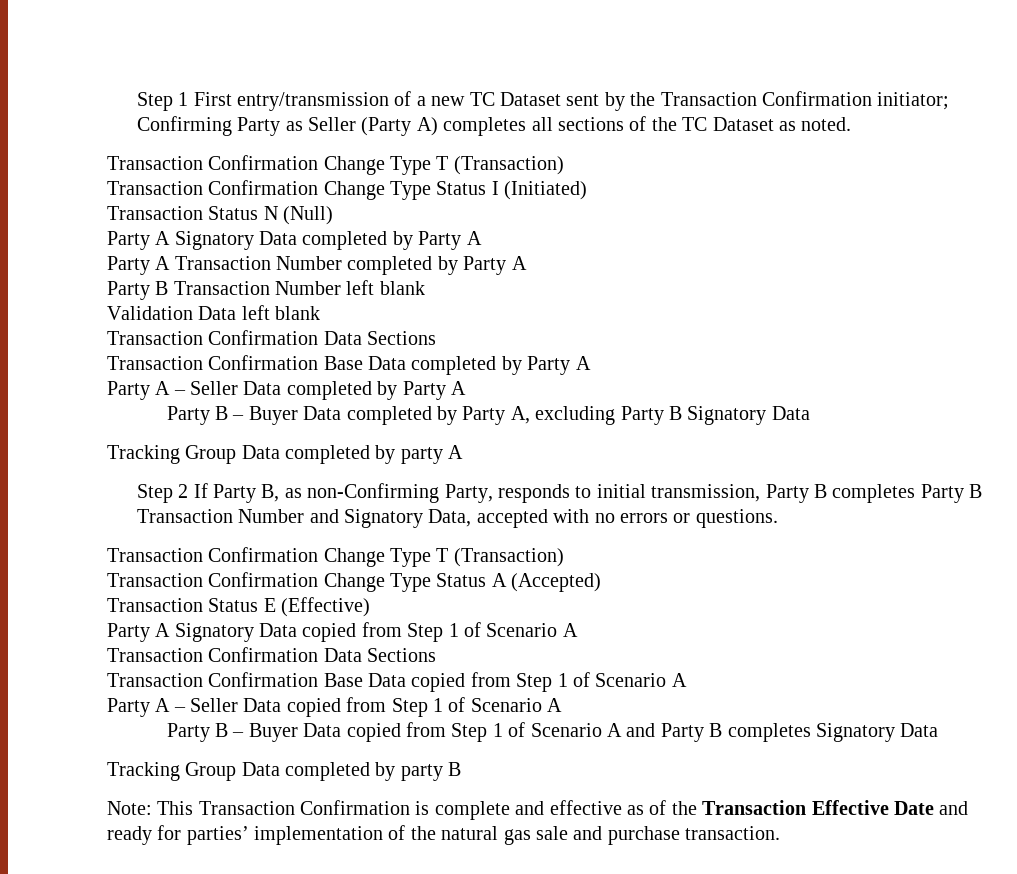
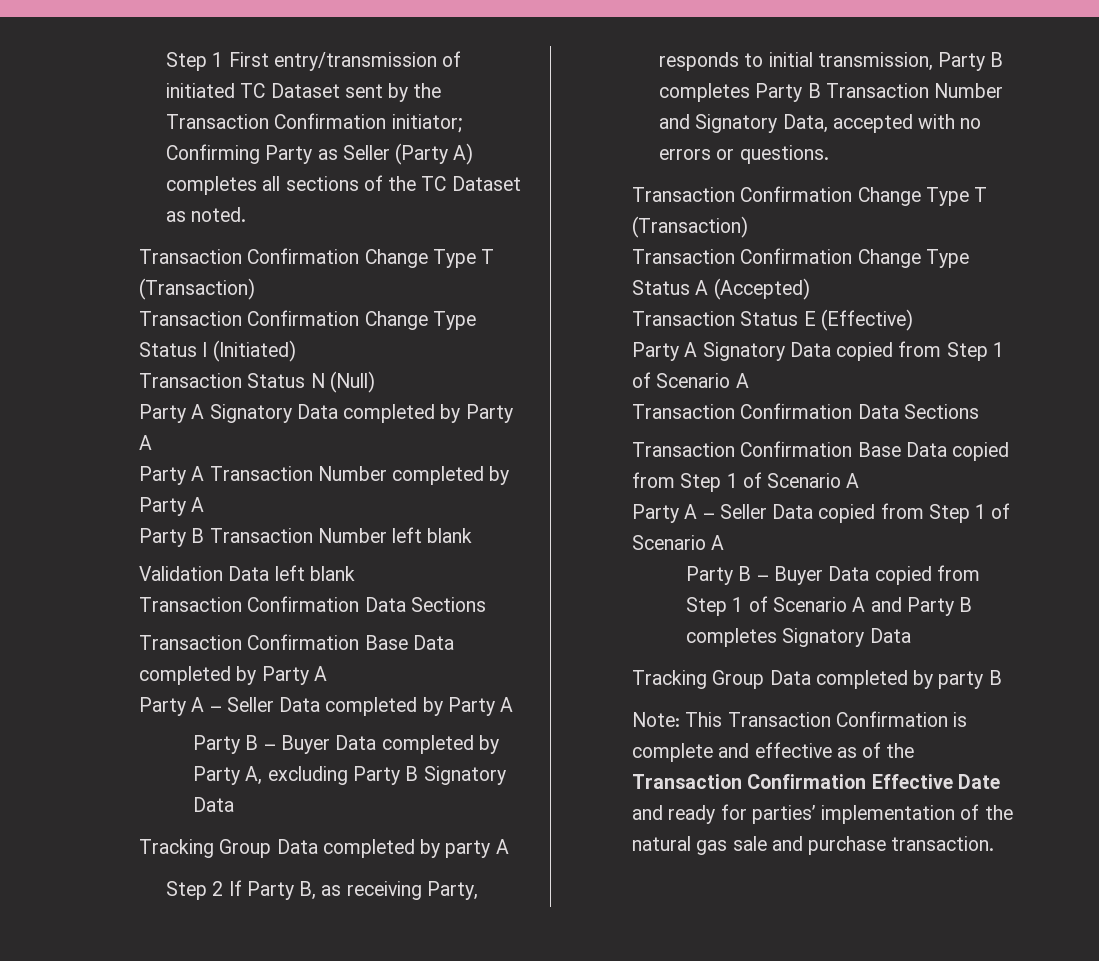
- Step 1 First entry/transmission of a new TC Dataset sent by the Transaction Confirmation initiator; Confirming Party as Seller (Party A) completes all sections of the TC Dataset as noted.
+ Step 1 First entry/transmission of initiated TC Dataset sent by the Transaction Confirmation initiator; Confirming Party as Seller (Party A) completes all sections of the TC Dataset as noted.
- Step 2 If Party B, as non-Confirming Party, responds to initial transmission, Party B completes Party B Transaction Number and Signatory Data, accepted with no errors or questions.
+ Step 2 If Party B, as receiving Party, responds to initial transmission, Party B completes Party B Transaction Number and Signatory Data, accepted with no errors or questions.
- Note: This Transaction Confirmation is complete and effective as of the Transaction Effective Date and ready for parties’ implementation of the natural gas sale and purchase transaction.
+ Note: This Transaction Confirmation is complete and effective as of the Transaction Confirmation Effective Date and ready for parties’ implementation of the natural gas sale and purchase transaction.

